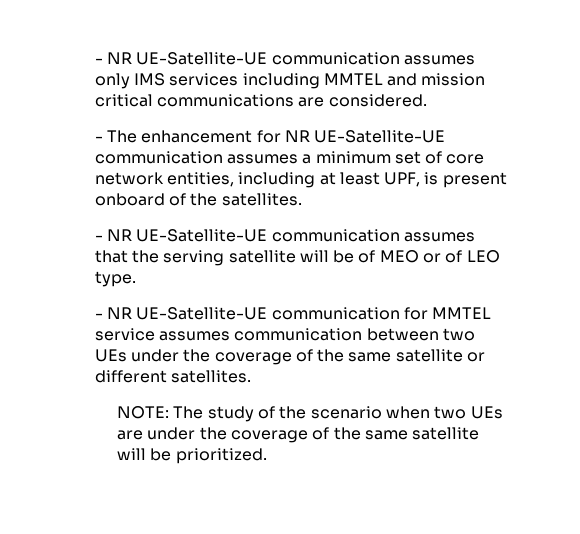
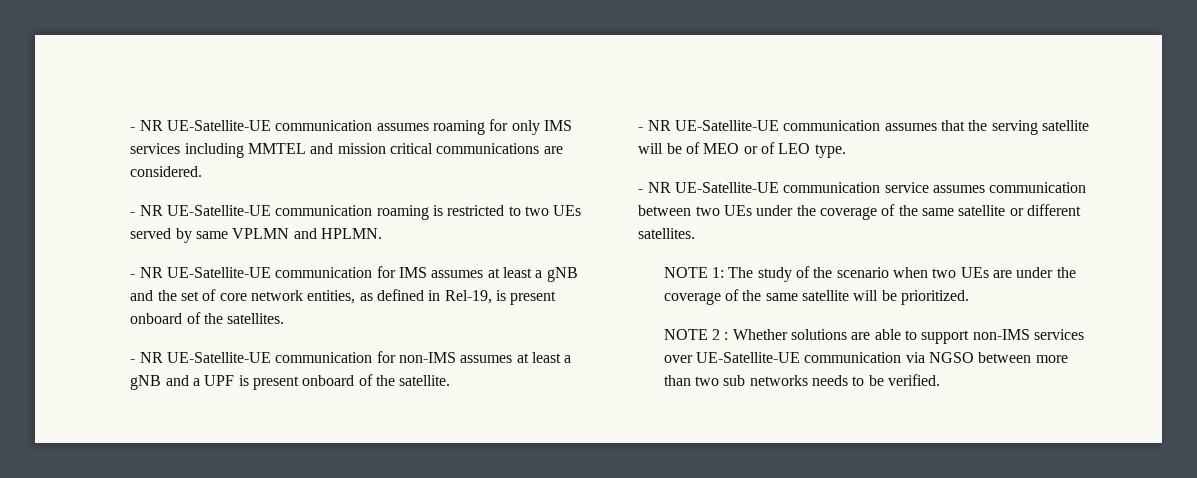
- - NR UE-Satellite-UE communication assumes only IMS services including MMTEL and mission critical communications are considered.
+ - NR UE-Satellite-UE communication assumes roaming for only IMS services including MMTEL and mission critical communications are considered.
- - The enhancement for NR UE-Satellite-UE communication assumes a minimum set of core network entities, including at least UPF, is present onboard of the satellites.
+ - NR UE-Satellite-UE communication roaming is restricted to two UEs served by same VPLMN and HPLMN.
+ - NR UE-Satellite-UE communication for IMS assumes at least a gNB and the set of core network entities, as defined in Rel-19, is present onboard of the satellites.
+ - NR UE-Satellite-UE communication for non-IMS assumes at least a gNB and a UPF is present onboard of the satellite.
- - NR UE-Satellite-UE communication for MMTEL service assumes communication between two UEs under the coverage of the same satellite or different satellites.
+ - NR UE-Satellite-UE communication service assumes communication between two UEs under the coverage of the same satellite or different satellites.
- NOTE: The study of the scenario when two UEs are under the coverage of the same satellite will be prioritized.
+ NOTE 1: The study of the scenario when two UEs are under the coverage of the same satellite will be prioritized.
+ NOTE 2 : Whether solutions are able to support non-IMS services over UE-Satellite-UE communication via NGSO between more than two sub networks needs to be verified.

